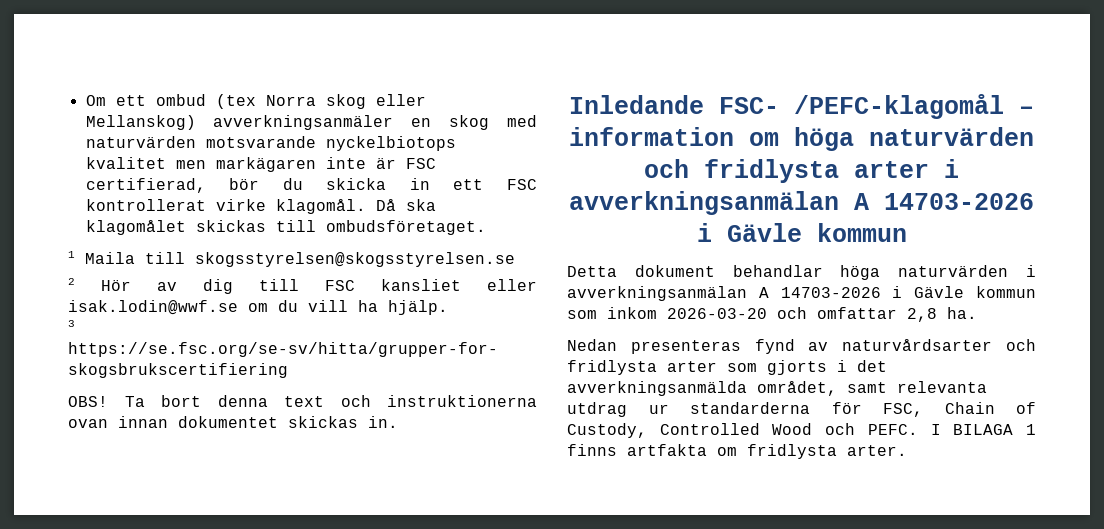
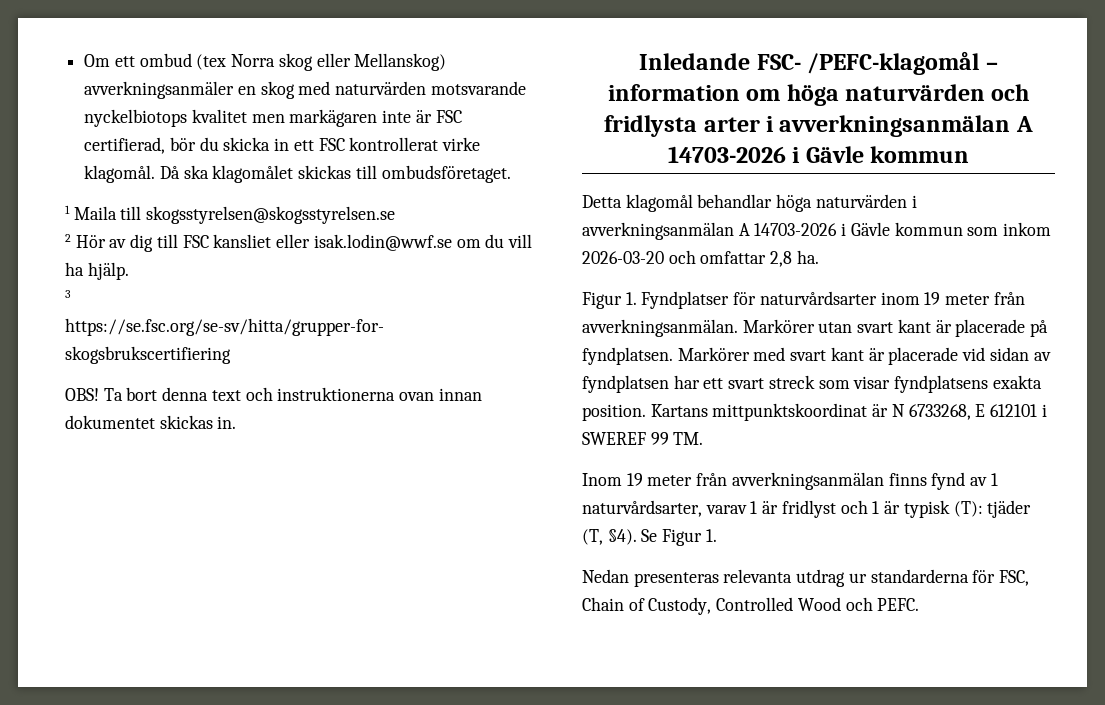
- Detta dokument behandlar höga naturvärden i avverkningsanmälan A 14703-2026 i Gävle kommun som inkom 2026-03-20 och omfattar 2,8 ha.
+ Detta klagomål behandlar höga naturvärden i avverkningsanmälan A 14703-2026 i Gävle kommun som inkom 2026-03-20 och omfattar 2,8 ha.
- Nedan presenteras fynd av naturvårdsarter och fridlysta arter som gjorts i det avverkningsanmälda området, samt relevanta utdrag ur standarderna för FSC, Chain of Custody, Controlled Wood och PEFC. I BILAGA 1 finns artfakta om fridlysta arter.
+ Figur 1. Fyndplatser för naturvårdsarter inom 19 meter från avverkningsanmälan. Markörer utan svart kant är placerade på fyndplatsen. Markörer med svart kant är placerade vid sidan av fyndplatsen har ett svart streck som visar fyndplatsens exakta position. Kartans mittpunktskoordinat är N 6733268, E 612101 i SWEREF 99 TM.
+ Inom 19 meter från avverkningsanmälan finns fynd av 1 naturvårdsarter, varav 1 är fridlyst och 1 är typisk (T): tjäder (T, §4). Se Figur 1.
+ Nedan presenteras relevanta utdrag ur standarderna för FSC, Chain of Custody, Controlled Wood och PEFC.

